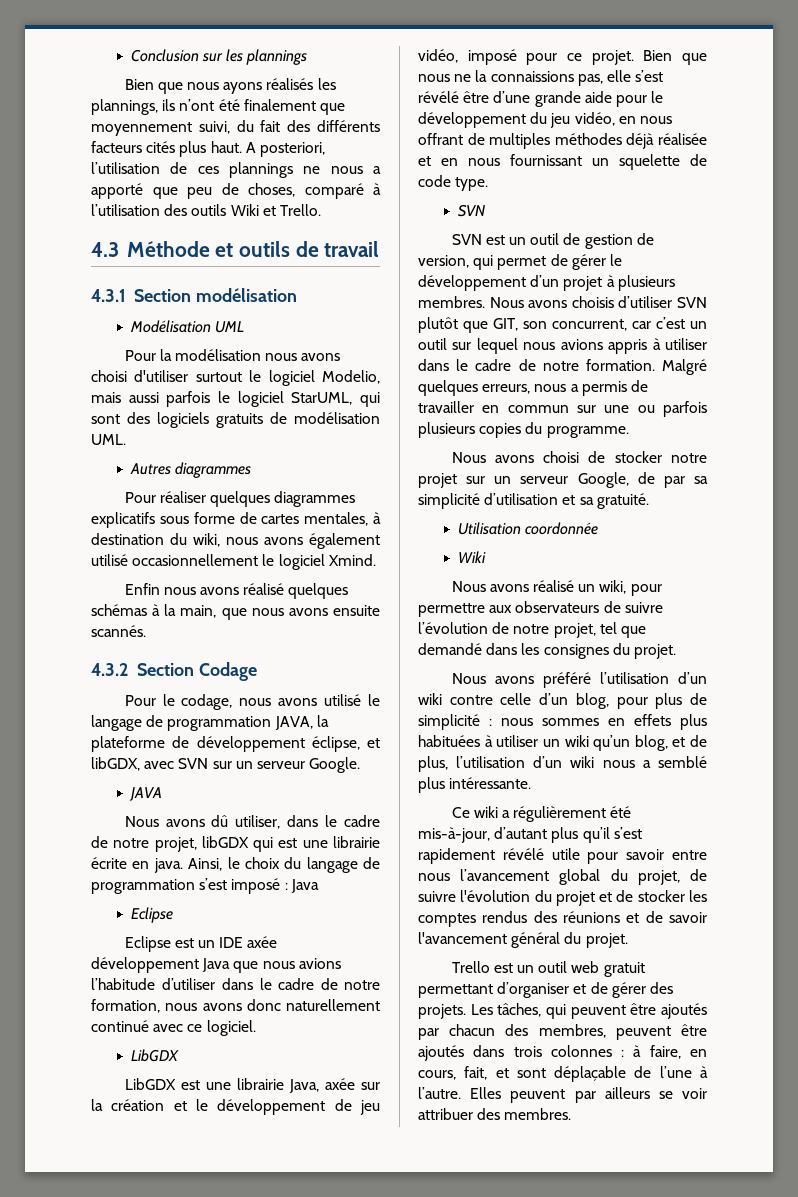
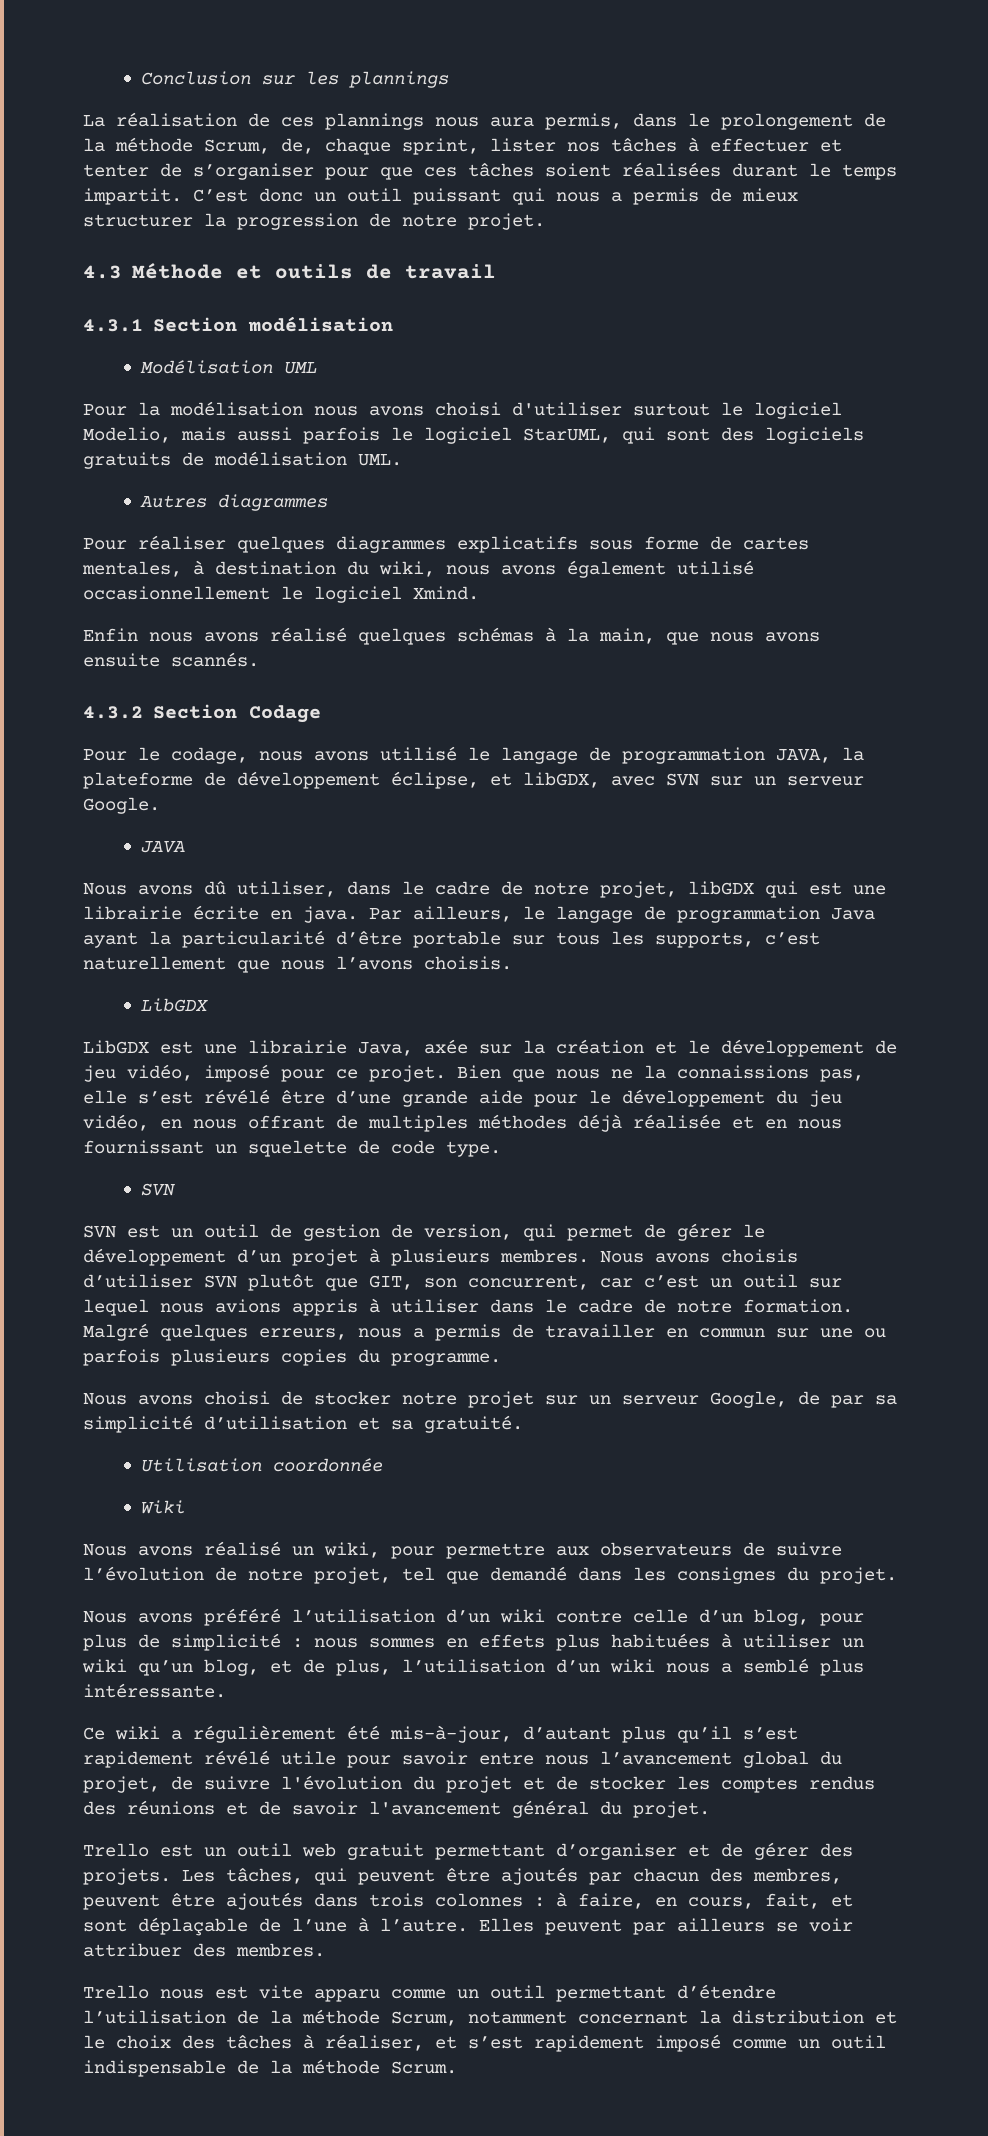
- Bien que nous ayons réalisés les plannings, ils n’ont été finalement que moyennement suivi, du fait des différents facteurs cités plus haut. A posteriori, l’utilisation de ces plannings ne nous a apporté que peu de choses, comparé à l’utilisation des outils Wiki et Trello.
+ La réalisation de ces plannings nous aura permis, dans le prolongement de la méthode Scrum, de, chaque sprint, lister nos tâches à effectuer et tenter de s’organiser pour que ces tâches soient réalisées durant le temps impartit. C’est donc un outil puissant qui nous a permis de mieux structurer la progression de notre projet.
- Ainsi, le choix du langage de programmation s’est imposé : Java
- Eclipse
- Eclipse est un IDE axée développement Java que nous avions l’habitude d’utiliser dans le cadre de notre formation, nous avons donc naturellement continué avec ce logiciel.
+ Par ailleurs, le langage de programmation Java ayant la particularité d’être portable sur tous les supports, c’est naturellement que nous l’avons choisis.
+ Trello nous est vite apparu comme un outil permettant d’étendre l’utilisation de la méthode Scrum, notamment concernant la distribution et le choix des tâches à réaliser, et s’est rapidement imposé comme un outil indispensable de la méthode Scrum.

